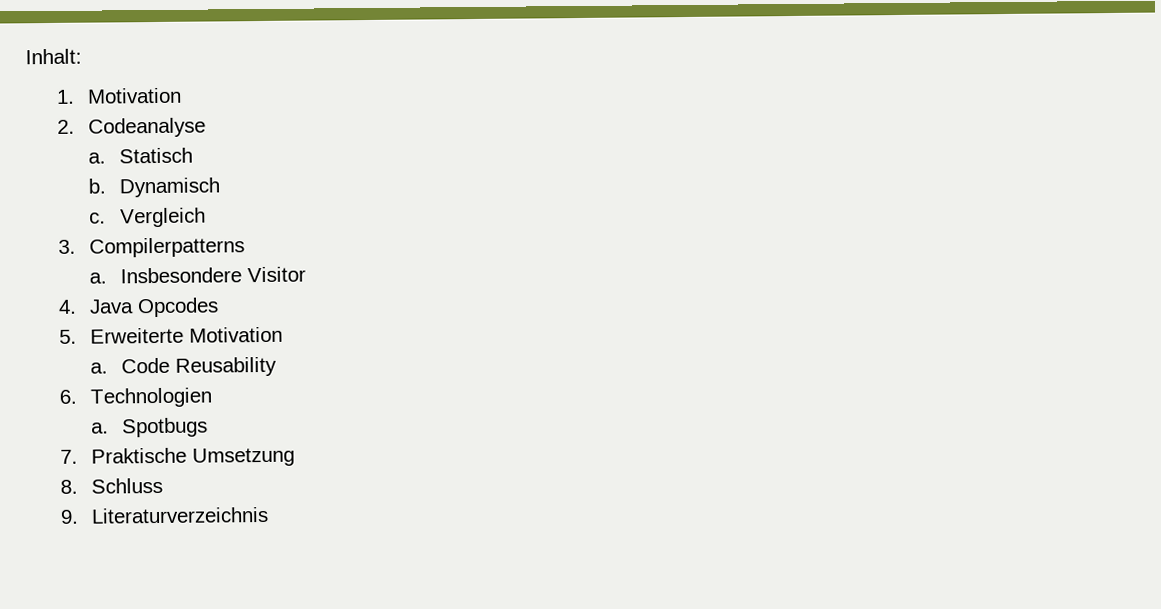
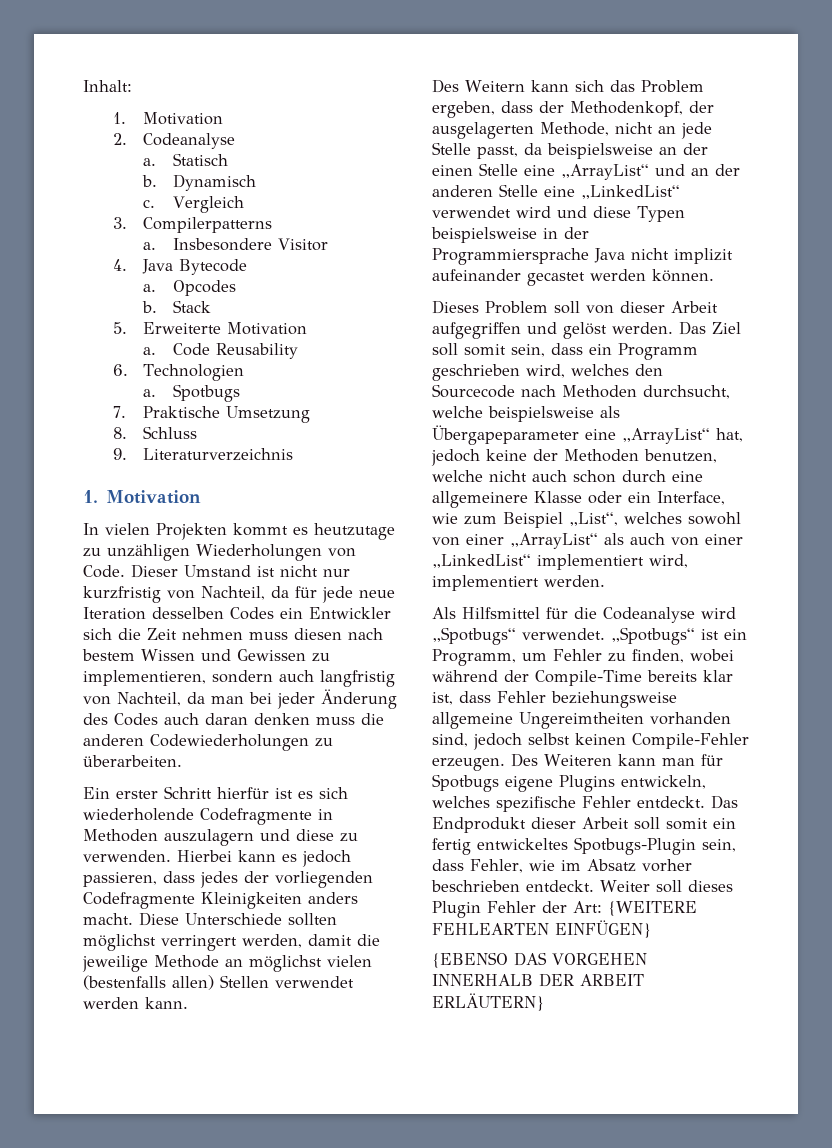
- 4. Java Opcodes
+ 4. Java Bytecode
+ a. Opcodes
+ b. Stack
  9. Literaturverzeichnis
+ 1. Motivation
+ In vielen Projekten kommt es heutzutage zu unzähligen Wiederholungen von Code. Dieser Umstand ist nicht nur kurzfristig von Nachteil, da für jede neue Iteration desselben Codes ein Entwickler sich die Zeit nehmen muss diesen nach bestem Wissen und Gewissen zu implementieren, sondern auch langfristig von Nachteil, da man bei jeder Änderung des Codes auch daran denken muss die anderen Codewiederholungen zu überarbeiten.
+ Ein erster Schritt hierfür ist es sich wiederholende Codefragmente in Methoden auszulagern und diese zu verwenden. Hierbei kann es jedoch passieren, dass jedes der vorliegenden Codefragmente Kleinigkeiten anders macht. Diese Unterschiede sollten möglichst verringert werden, damit die jeweilige Methode an möglichst vielen (bestenfalls allen) Stellen verwendet werden kann.
+ Des Weitern kann sich das Problem ergeben, dass der Methodenkopf, der ausgelagerten Methode, nicht an jede Stelle passt, da beispielsweise an der einen Stelle eine „ArrayList“ und an der anderen Stelle eine „LinkedList“ verwendet wird und diese Typen beispielsweise in der Programmiersprache Java nicht implizit aufeinander gecastet werden können.
+ Dieses Problem soll von dieser Arbeit aufgegriffen und gelöst werden. Das Ziel soll somit sein, dass ein Programm geschrieben wird, welches den Sourcecode nach Methoden durchsucht, welche beispielsweise als Übergapeparameter eine „ArrayList“ hat, jedoch keine der Methoden benutzen, welche nicht auch schon durch eine allgemeinere Klasse oder ein Interface, wie zum Beispiel „List“, welches sowohl von einer „ArrayList“ als auch von einer „LinkedList“ implementiert wird, implementiert werden.
+ Als Hilfsmittel für die Codeanalyse wird „Spotbugs“ verwendet. „Spotbugs“ ist ein Programm, um Fehler zu finden, wobei während der Compile-Time bereits klar ist, dass Fehler beziehungsweise allgemeine Ungereimtheiten vorhanden sind, jedoch selbst keinen Compile-Fehler erzeugen. Des Weiteren kann man für Spotbugs eigene Plugins entwickeln, welches spezifische Fehler entdeckt. Das Endprodukt dieser Arbeit soll somit ein fertig entwickeltes Spotbugs-Plugin sein, dass Fehler, wie im Absatz vorher beschrieben entdeckt. Weiter soll dieses Plugin Fehler der Art: {WEITERE FEHLEARTEN EINFÜGEN}
+ {EBENSO DAS VORGEHEN INNERHALB DER ARBEIT ERLÄUTERN}

